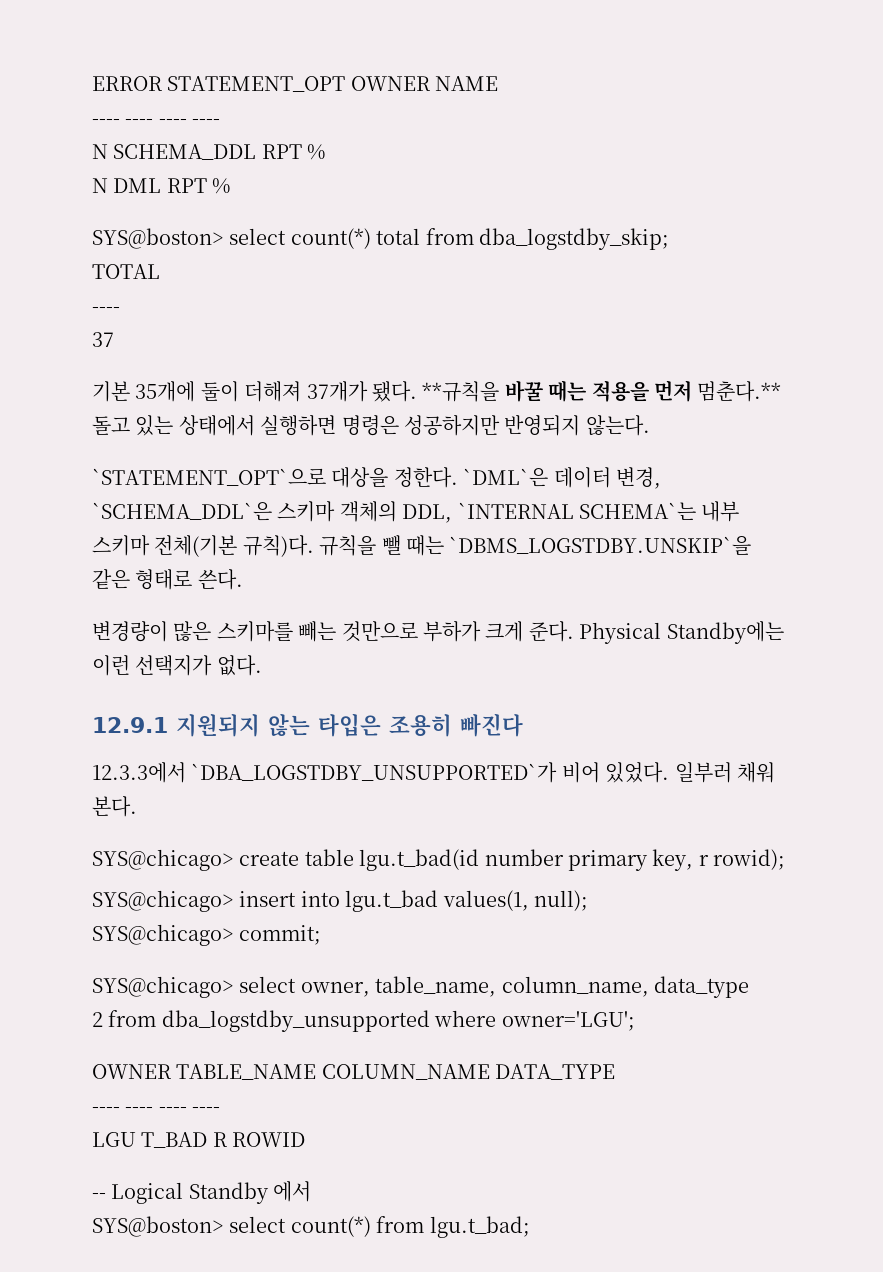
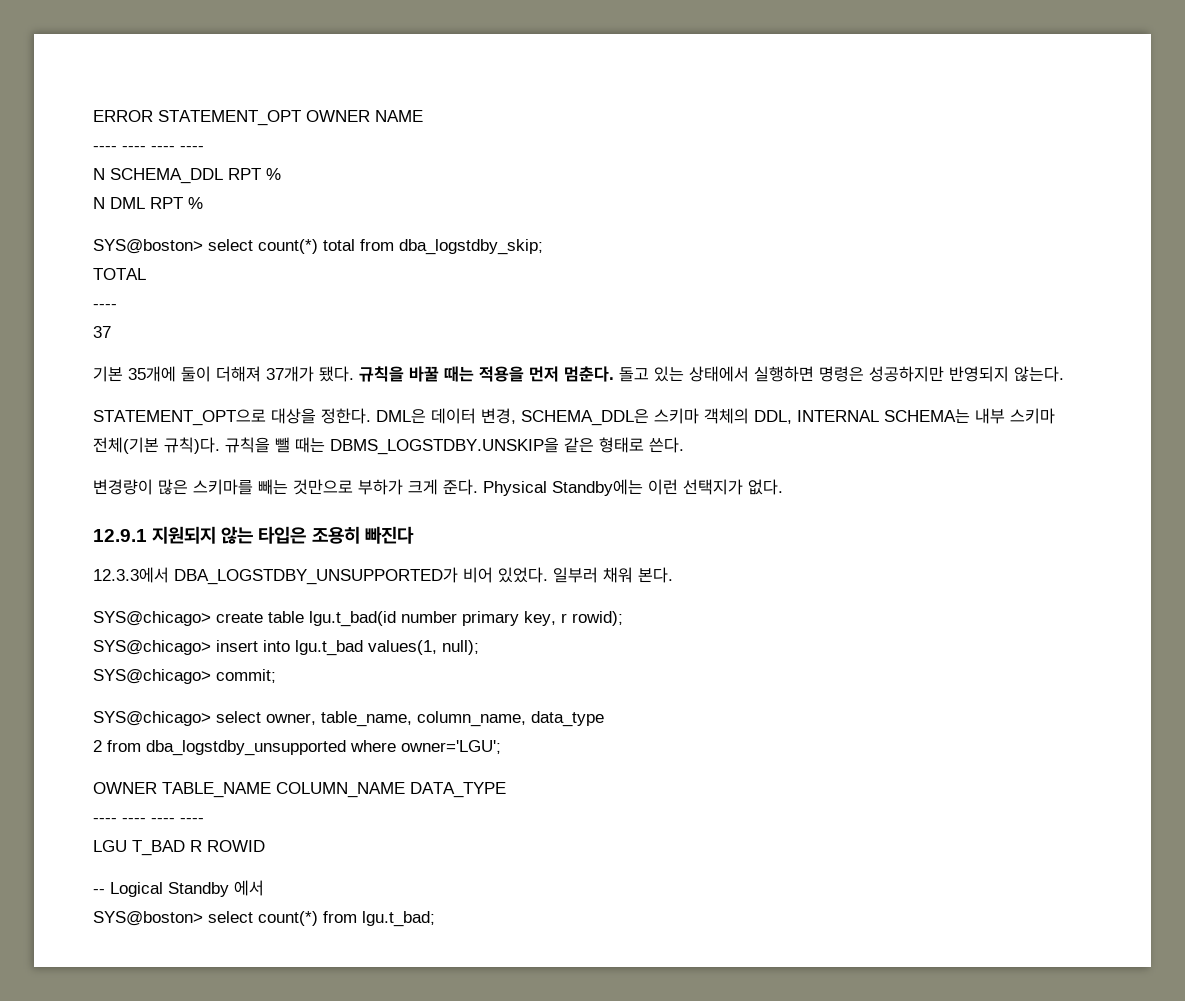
- **규칙을 바꿀 때는 적용을 먼저 멈춘다.** 돌고 있는 상태에서 실행하면 명령은 성공하지만 반영되지 않는다.
+ 규칙을 바꿀 때는 적용을 먼저 멈춘다. 돌고 있는 상태에서 실행하면 명령은 성공하지만 반영되지 않는다.
- `STATEMENT_OPT`으로 대상을 정한다.
+ STATEMENT_OPT으로 대상을 정한다.
- `DML`은 데이터 변경, `SCHEMA_DDL`은 스키마 객체의 DDL, `INTERNAL SCHEMA`는 내부 스키마 전체(기본 규칙)다.
+ DML은 데이터 변경, SCHEMA_DDL은 스키마 객체의 DDL, INTERNAL SCHEMA는 내부 스키마 전체(기본 규칙)다.
- 규칙을 뺄 때는 `DBMS_LOGSTDBY.UNSKIP`을 같은 형태로 쓴다.
+ 규칙을 뺄 때는 DBMS_LOGSTDBY.UNSKIP을 같은 형태로 쓴다.
- 12.3.3에서 `DBA_LOGSTDBY_UNSUPPORTED`가 비어 있었다.
+ 12.3.3에서 DBA_LOGSTDBY_UNSUPPORTED가 비어 있었다.

